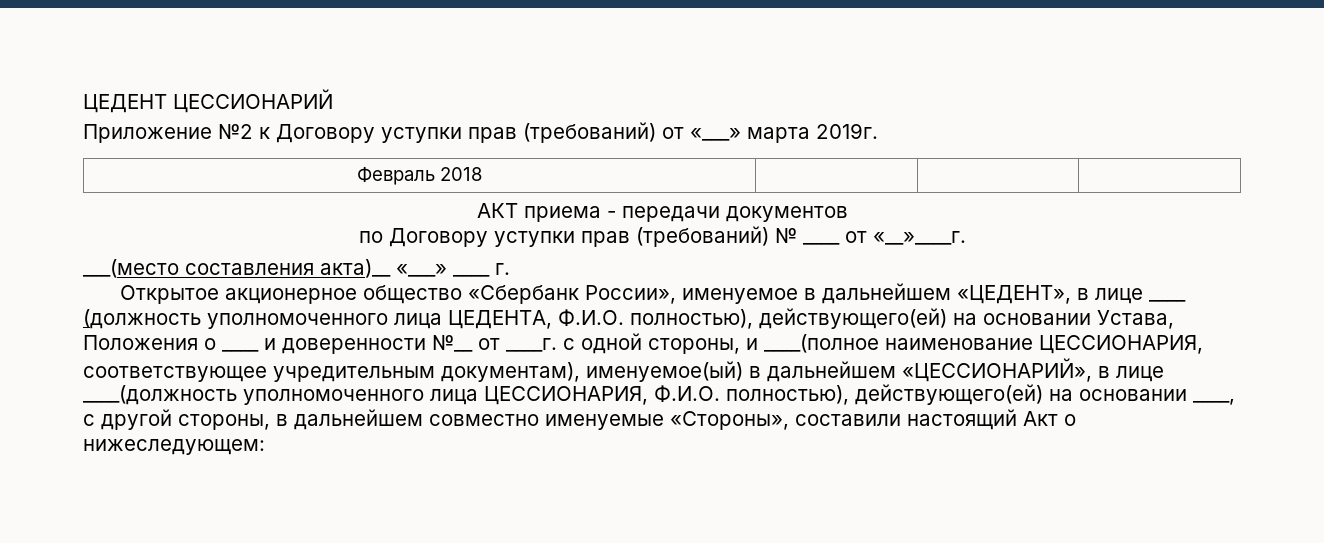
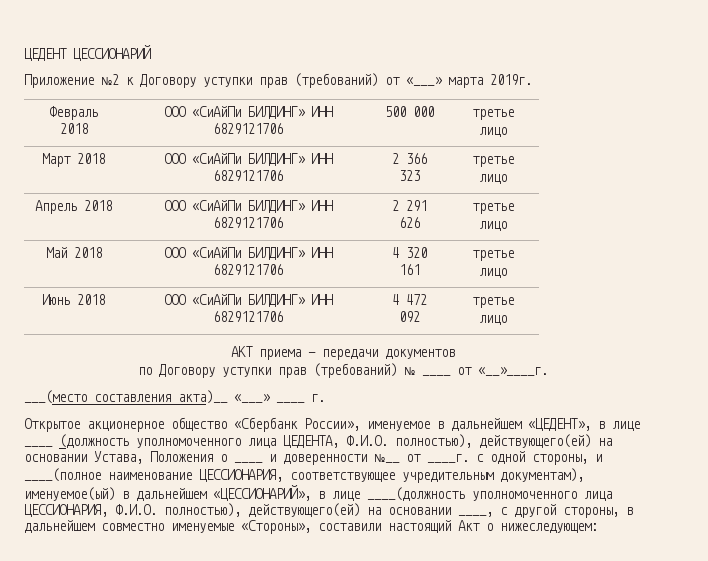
- Февраль 2018 | | |
+ Февраль 2018 | ООО «СиАйПи БИЛДИНГ» ИНН 6829121706 | 500 000 | третье лицо
+ Март 2018 | ООО «СиАйПи БИЛДИНГ» ИНН 6829121706 | 2 366 323 | третье лицо
+ Апрель 2018 | ООО «СиАйПи БИЛДИНГ» ИНН 6829121706 | 2 291 626 | третье лицо
+ Май 2018 | ООО «СиАйПи БИЛДИНГ» ИНН 6829121706 | 4 320 161 | третье лицо
+ Июнь 2018 | ООО «СиАйПи БИЛДИНГ» ИНН 6829121706 | 4 472 092 | третье лицо

